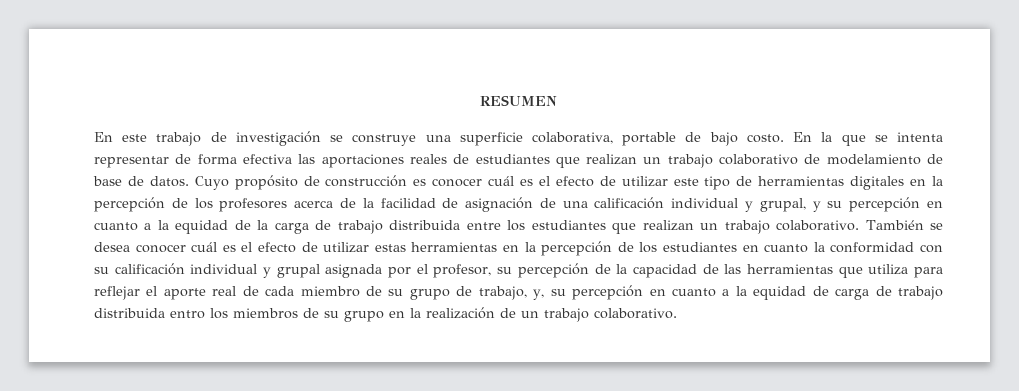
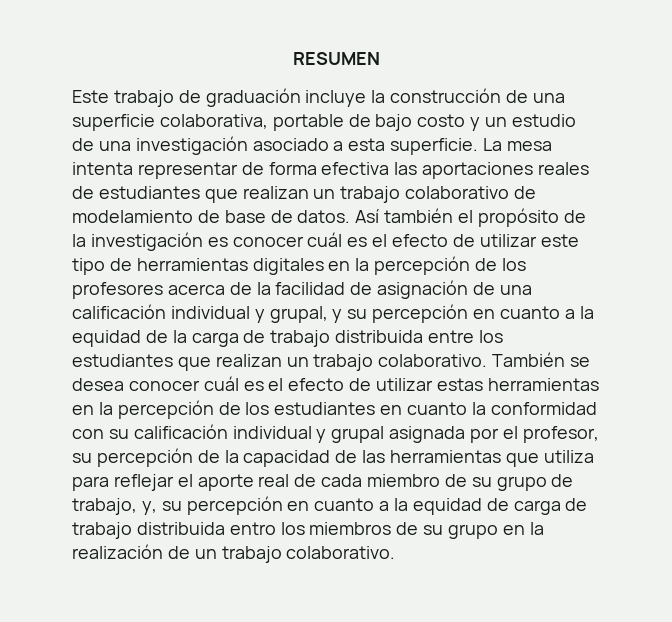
- En este trabajo de investigación se construye una superficie colaborativa, portable de bajo costo. En la que se intenta representar de forma efectiva las aportaciones reales de estudiantes que realizan un trabajo colaborativo de modelamiento de base de datos.
+ Este trabajo de graduación incluye la construcción de una superficie colaborativa, portable de bajo costo y un estudio de una investigación asociado a esta superficie. La mesa intenta representar de forma efectiva las aportaciones reales de estudiantes que realizan un trabajo colaborativo de modelamiento de base de datos.
- Cuyo propósito de construcción es conocer cuál es el efecto de utilizar este tipo de herramientas digitales en la percepción de los profesores acerca de la facilidad de asignación de una calificación individual y grupal, y su percepción en cuanto a la equidad de la carga de trabajo distribuida entre los estudiantes que realizan un trabajo colaborativo.
+ Así también el propósito de la investigación es conocer cuál es el efecto de utilizar este tipo de herramientas digitales en la percepción de los profesores acerca de la facilidad de asignación de una calificación individual y grupal, y su percepción en cuanto a la equidad de la carga de trabajo distribuida entre los estudiantes que realizan un trabajo colaborativo.

